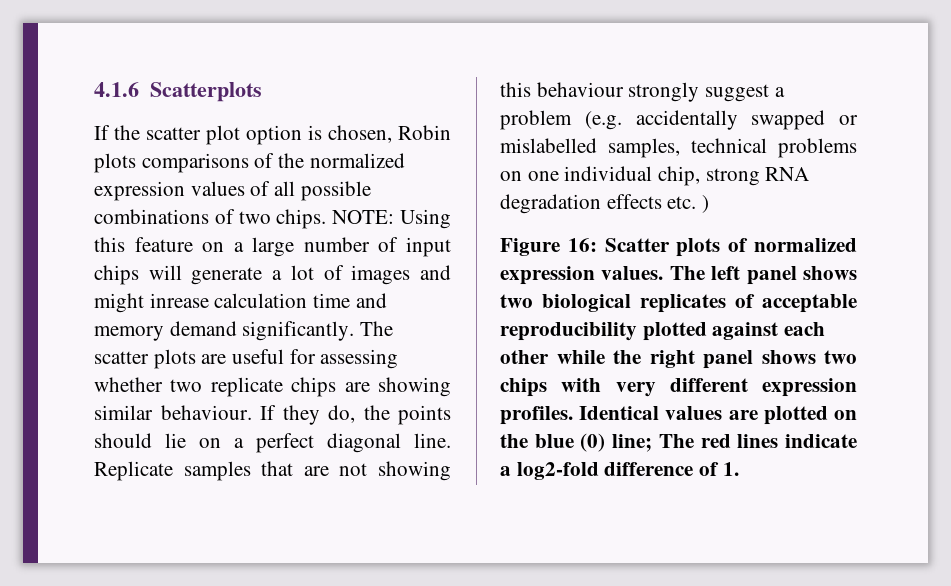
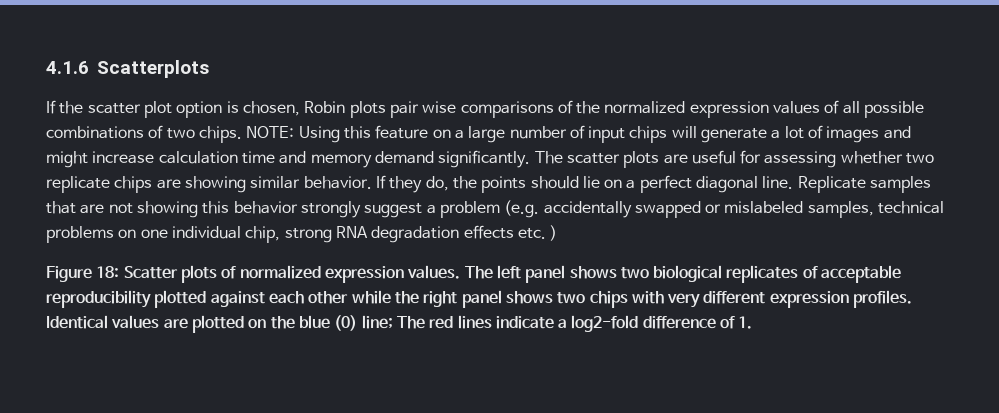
- If the scatter plot option is chosen, Robin plots comparisons of the normalized expression values of all possible combinations of two chips.
+ If the scatter plot option is chosen, Robin plots pair wise comparisons of the normalized expression values of all possible combinations of two chips.
- NOTE: Using this feature on a large number of input chips will generate a lot of images and might inrease calculation time and memory demand significantly.
+ NOTE: Using this feature on a large number of input chips will generate a lot of images and might increase calculation time and memory demand significantly.
- The scatter plots are useful for assessing whether two replicate chips are showing similar behaviour.
+ The scatter plots are useful for assessing whether two replicate chips are showing similar behavior.
- Replicate samples that are not showing this behaviour strongly suggest a problem (e.g. accidentally swapped or mislabelled samples, technical problems on one individual chip, strong RNA degradation effects etc. )
+ Replicate samples that are not showing this behavior strongly suggest a problem (e.g. accidentally swapped or mislabeled samples, technical problems on one individual chip, strong RNA degradation effects etc. )
- Figure 16: Scatter plots of normalized expression values.
+ Figure 18: Scatter plots of normalized expression values.

